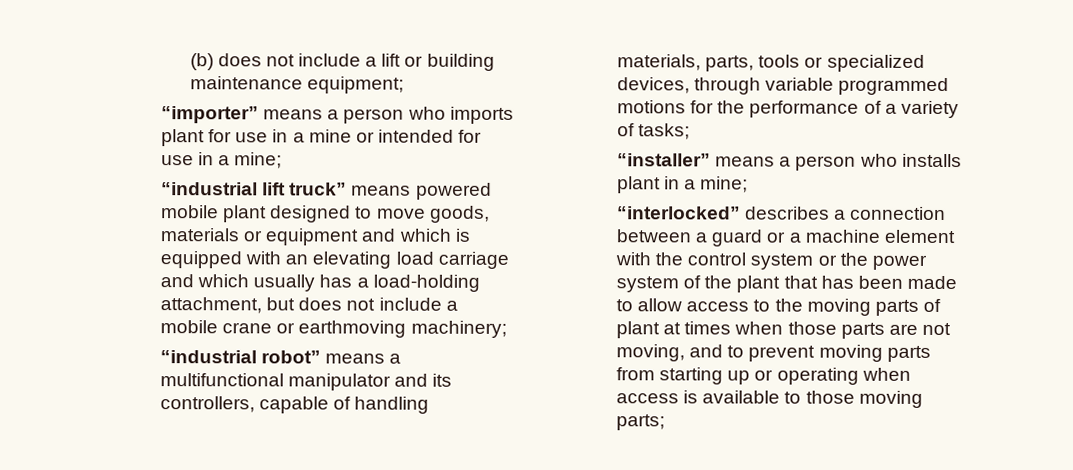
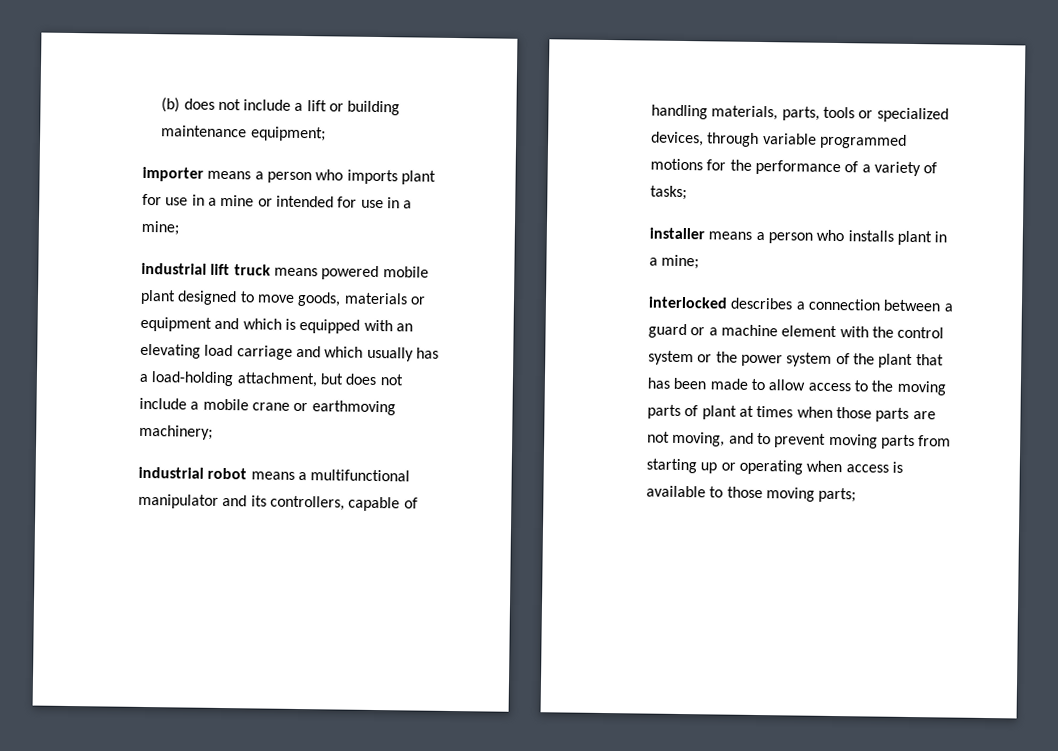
- “importer” means a person who imports plant for use in a mine or intended for use in a mine;
+ importer means a person who imports plant for use in a mine or intended for use in a mine;
- “industrial lift truck” means powered mobile plant designed to move goods, materials or equipment and which is equipped with an elevating load carriage and which usually has a load-holding attachment, but does not include a mobile crane or earthmoving machinery;
+ industrial lift truck means powered mobile plant designed to move goods, materials or equipment and which is equipped with an elevating load carriage and which usually has a load-holding attachment, but does not include a mobile crane or earthmoving machinery;
- “industrial robot” means a multifunctional manipulator and its controllers, capable of handling materials, parts, tools or specialized devices, through variable programmed motions for the performance of a variety of tasks;
+ industrial robot means a multifunctional manipulator and its controllers, capable of handling materials, parts, tools or specialized devices, through variable programmed motions for the performance of a variety of tasks;
- “installer” means a person who installs plant in a mine;
+ installer means a person who installs plant in a mine;
- “interlocked” describes a connection between a guard or a machine element with the control system or the power system of the plant that has been made to allow access to the moving parts of plant at times when those parts are not moving, and to prevent moving parts from starting up or operating when access is available to those moving parts;
+ interlocked describes a connection between a guard or a machine element with the control system or the power system of the plant that has been made to allow access to the moving parts of plant at times when those parts are not moving, and to prevent moving parts from starting up or operating when access is available to those moving parts;

